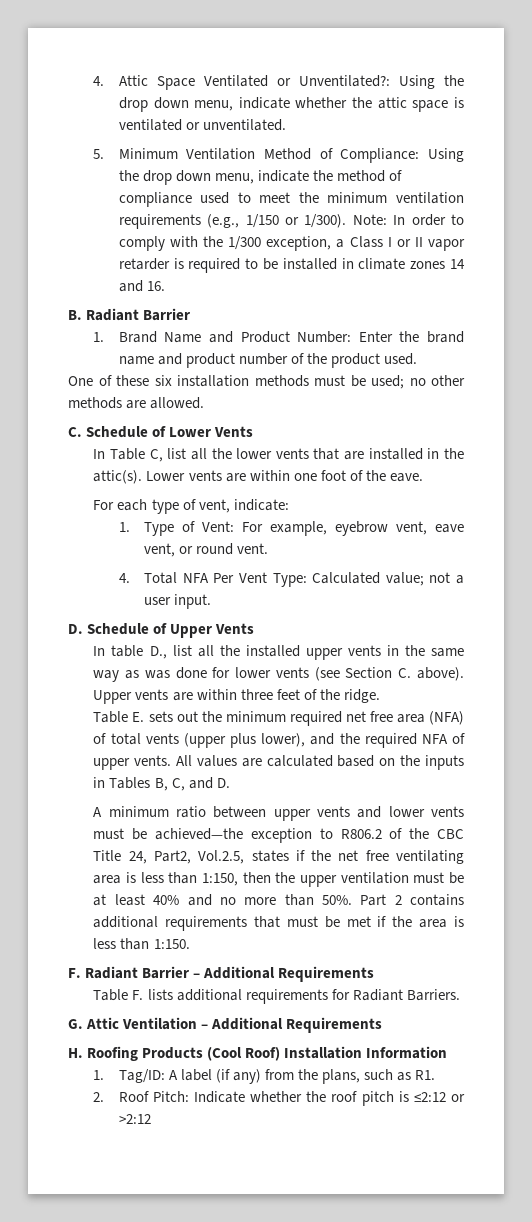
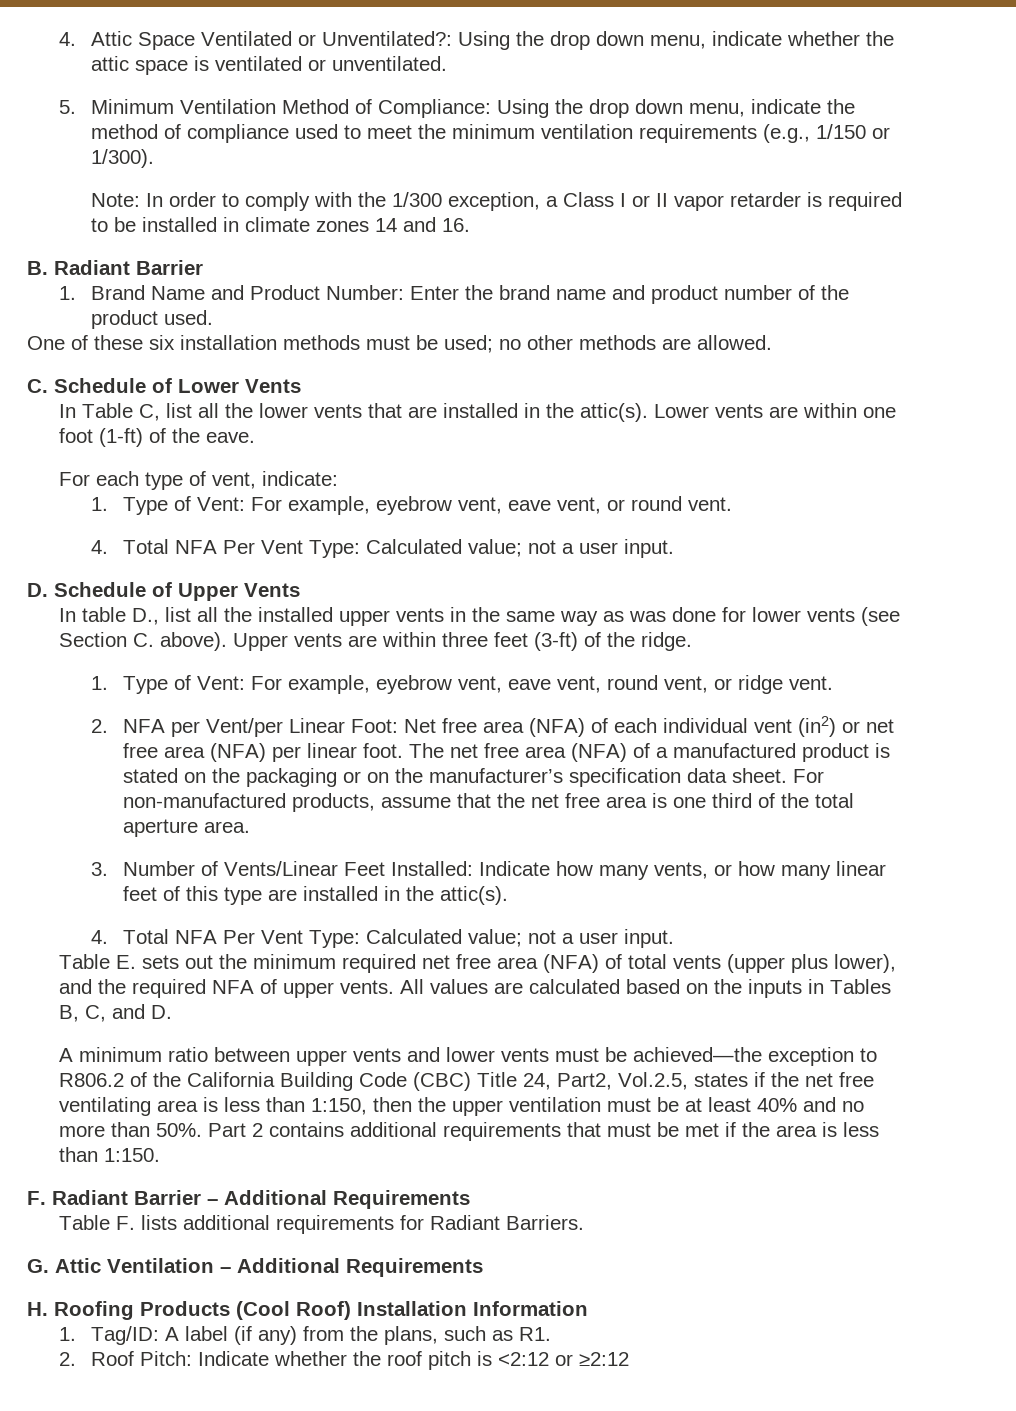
- 5. Minimum Ventilation Method of Compliance: Using the drop down menu, indicate the method of compliance used to meet the minimum ventilation requirements (e.g., 1/150 or 1/300). Note: In order to comply with the 1/300 exception, a Class I or II vapor retarder is required to be installed in climate zones 14 and 16.
+ 5. Minimum Ventilation Method of Compliance: Using the drop down menu, indicate the method of compliance used to meet the minimum ventilation requirements (e.g., 1/150 or 1/300).
+ Note: In order to comply with the 1/300 exception, a Class I or II vapor retarder is required to be installed in climate zones 14 and 16.
- Lower vents are within one foot of the eave.
+ Lower vents are within one foot (1-ft) of the eave.
- Upper vents are within three feet of the ridge.
+ Upper vents are within three feet (3-ft) of the ridge.
+ 1. Type of Vent: For example, eyebrow vent, eave vent, round vent, or ridge vent.
+ 2. NFA per Vent/per Linear Foot: Net free area (NFA) of each individual vent (in2) or net free area (NFA) per linear foot. The net free area (NFA) of a manufactured product is stated on the packaging or on the manufacturer’s specification data sheet. For non-manufactured products, assume that the net free area is one third of the total aperture area.
+ 3. Number of Vents/Linear Feet Installed: Indicate how many vents, or how many linear feet of this type are installed in the attic(s).
+ 4. Total NFA Per Vent Type: Calculated value; not a user input.
- A minimum ratio between upper vents and lower vents must be achieved—the exception to R806.2 of the CBC Title 24, Part2, Vol.2.5, states if the net free ventilating area is less than 1:150, then the upper ventilation must be at least 40% and no more than 50%.
+ A minimum ratio between upper vents and lower vents must be achieved—the exception to R806.2 of the California Building Code (CBC) Title 24, Part2, Vol.2.5, states if the net free ventilating area is less than 1:150, then the upper ventilation must be at least 40% and no more than 50%.
- 2. Roof Pitch: Indicate whether the roof pitch is ≤2:12 or >2:12
+ 2. Roof Pitch: Indicate whether the roof pitch is <2:12 or ≥2:12

